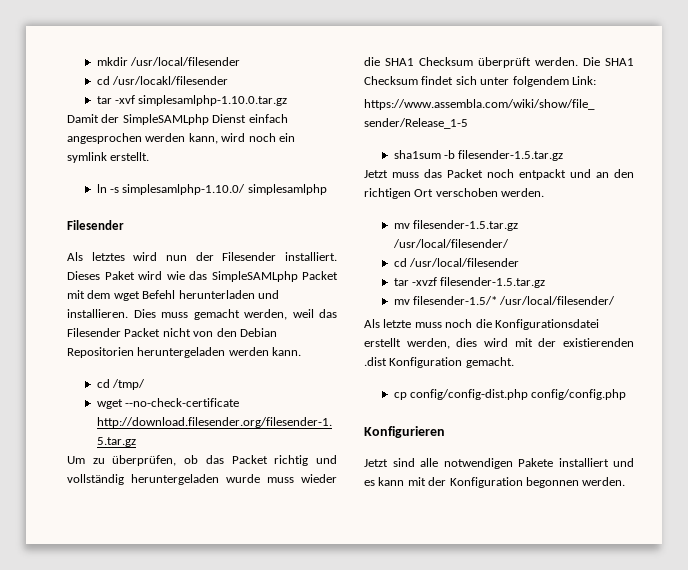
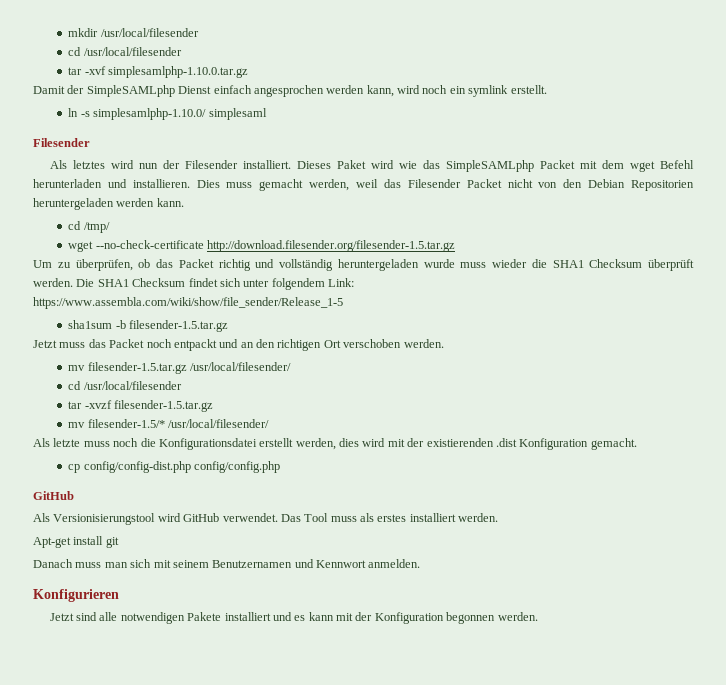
  mkdir /usr/local/filesender
- cd /usr/locakl/filesender
+ cd /usr/local/filesender
- ln -s simplesamlphp-1.10.0/ simplesamlphp
+ ln -s simplesamlphp-1.10.0/ simplesaml
  cp config/config-dist.php config/config.php
+ GitHub
+ Als Versionisierungstool wird GitHub verwendet. Das Tool muss als erstes installiert werden.
+ Apt-get install git
+ Danach muss man sich mit seinem Benutzernamen und Kennwort anmelden.

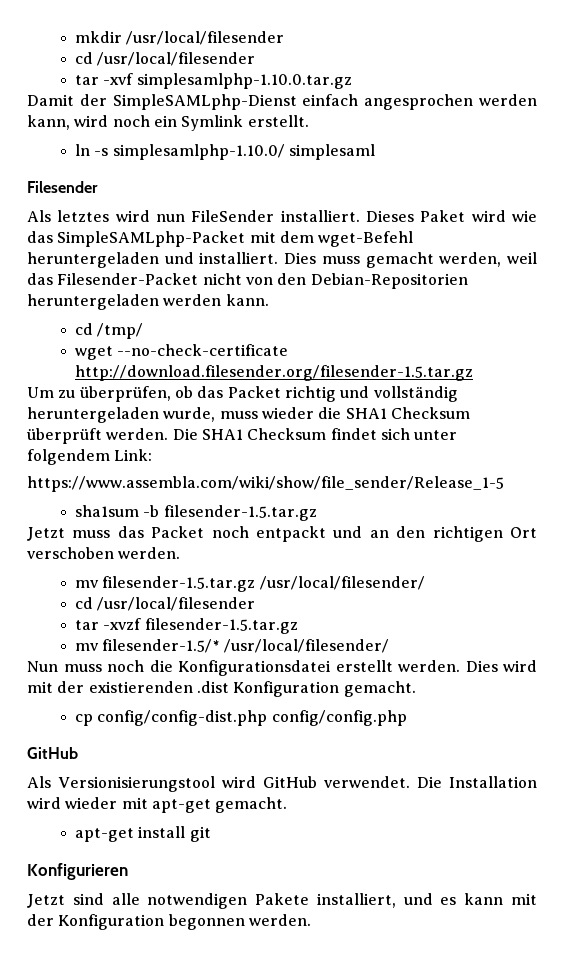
- Damit der SimpleSAMLphp Dienst einfach angesprochen werden kann, wird noch ein symlink erstellt.
+ Damit der SimpleSAMLphp-Dienst einfach angesprochen werden kann, wird noch ein Symlink erstellt.
- Als letztes wird nun der Filesender installiert.
+ Als letztes wird nun FileSender installiert.
- Dieses Paket wird wie das SimpleSAMLphp Packet mit dem wget Befehl herunterladen und installieren.
+ Dieses Paket wird wie das SimpleSAMLphp-Packet mit dem wget-Befehl heruntergeladen und installiert.
- Dies muss gemacht werden, weil das Filesender Packet nicht von den Debian Repositorien heruntergeladen werden kann.
+ Dies muss gemacht werden, weil das Filesender-Packet nicht von den Debian-Repositorien heruntergeladen werden kann.
- Um zu überprüfen, ob das Packet richtig und vollständig heruntergeladen wurde muss wieder die SHA1 Checksum überprüft werden.
+ Um zu überprüfen, ob das Packet richtig und vollständig heruntergeladen wurde, muss wieder die SHA1 Checksum überprüft werden.
- Als letzte muss noch die Konfigurationsdatei erstellt werden, dies wird mit der existierenden .dist Konfiguration gemacht.
+ Nun muss noch die Konfigurationsdatei erstellt werden. Dies wird mit der existierenden .dist Konfiguration gemacht.
- Das Tool muss als erstes installiert werden.
- Apt-get install git
- Danach muss man sich mit seinem Benutzernamen und Kennwort anmelden.
+ Die Installation wird wieder mit apt-get gemacht.
+ apt-get install git
- Jetzt sind alle notwendigen Pakete installiert und es kann mit der Konfiguration begonnen werden.
+ Jetzt sind alle notwendigen Pakete installiert, und es kann mit der Konfiguration begonnen werden.

